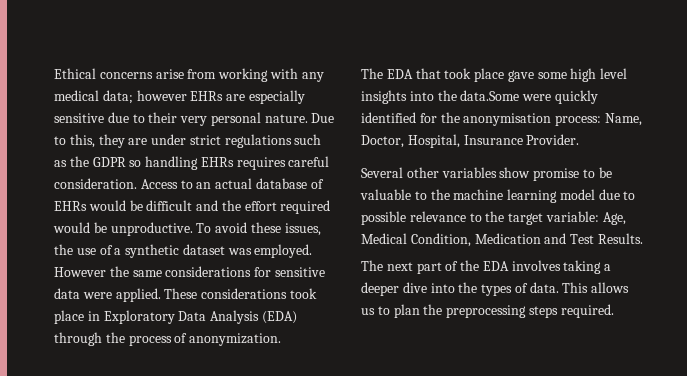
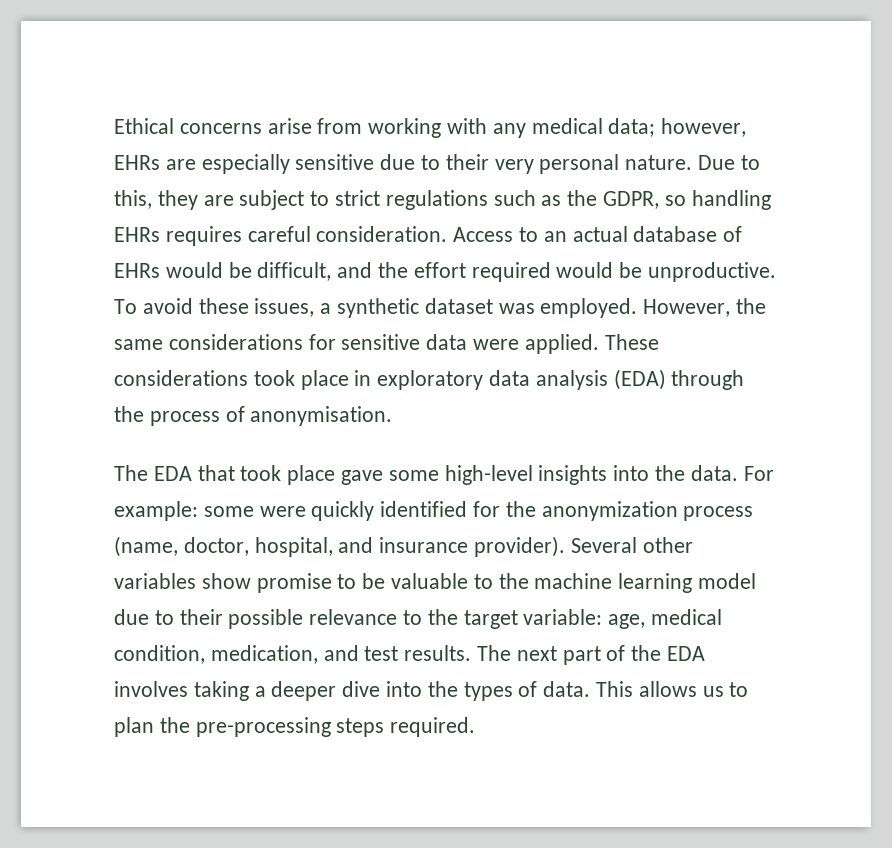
- Ethical concerns arise from working with any medical data; however EHRs are especially sensitive due to their very personal nature.
+ Ethical concerns arise from working with any medical data; however, EHRs are especially sensitive due to their very personal nature.
- Due to this, they are under strict regulations such as the GDPR so handling EHRs requires careful consideration.
+ Due to this, they are subject to strict regulations such as the GDPR, so handling EHRs requires careful consideration.
- Access to an actual database of EHRs would be difficult and the effort required would be unproductive.
+ Access to an actual database of EHRs would be difficult, and the effort required would be unproductive.
- To avoid these issues, the use of a synthetic dataset was employed.
+ To avoid these issues, a synthetic dataset was employed.
- However the same considerations for sensitive data were applied.
+ However, the same considerations for sensitive data were applied.
- These considerations took place in Exploratory Data Analysis (EDA) through the process of anonymization.
+ These considerations took place in exploratory data analysis (EDA) through the process of anonymisation.
- The EDA that took place gave some high level insights into the data.Some were quickly identified for the anonymisation process: Name, Doctor, Hospital, Insurance Provider.
- Several other variables show promise to be valuable to the machine learning model due to possible relevance to the target variable: Age, Medical Condition, Medication and Test Results.
- The next part of the EDA involves taking a deeper dive into the types of data.
+ The EDA that took place gave some high-level insights into the data. For example: some were quickly identified for the anonymization process (name, doctor, hospital, and insurance provider). Several other variables show promise to be valuable to the machine learning model due to their possible relevance to the target variable: age, medical condition, medication, and test results. The next part of the EDA involves taking a deeper dive into the types of data.
- This allows us to plan the preprocessing steps required.
+ This allows us to plan the pre-processing steps required.

